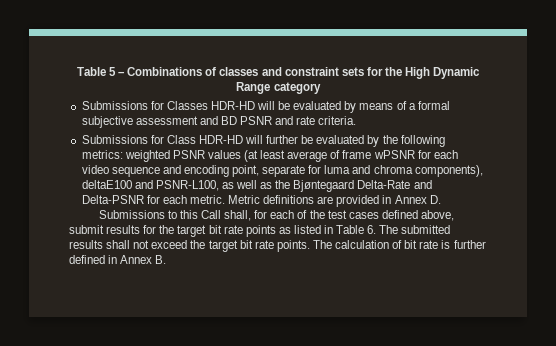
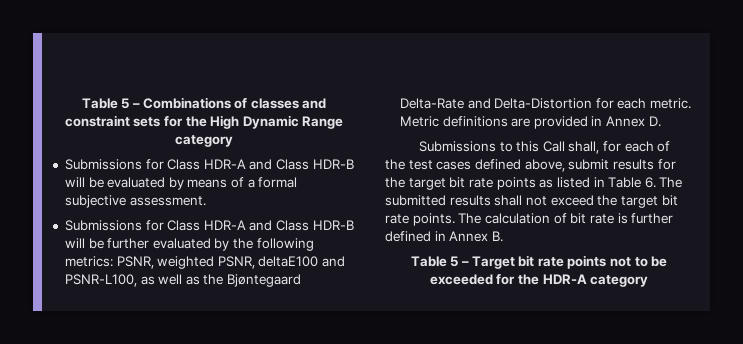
- Submissions for Classes HDR-HD will be evaluated by means of a formal subjective assessment and BD PSNR and rate criteria.
- Submissions for Class HDR-HD will further be evaluated by the following metrics: weighted PSNR values (at least average of frame wPSNR for each video sequence and encoding point, separate for luma and chroma components), deltaE100 and PSNR-L100, as well as the Bjøntegaard Delta-Rate and Delta-PSNR for each metric.
+ Submissions for Class HDR-A and Class HDR-B will be evaluated by means of a formal subjective assessment.
+ Submissions for Class HDR-A and Class HDR-B will be further evaluated by the following metrics: PSNR, weighted PSNR, deltaE100 and PSNR-L100, as well as the Bjøntegaard Delta-Rate and Delta-Distortion for each metric.
+ Table 5 – Target bit rate points not to be exceeded for the HDR-A category

